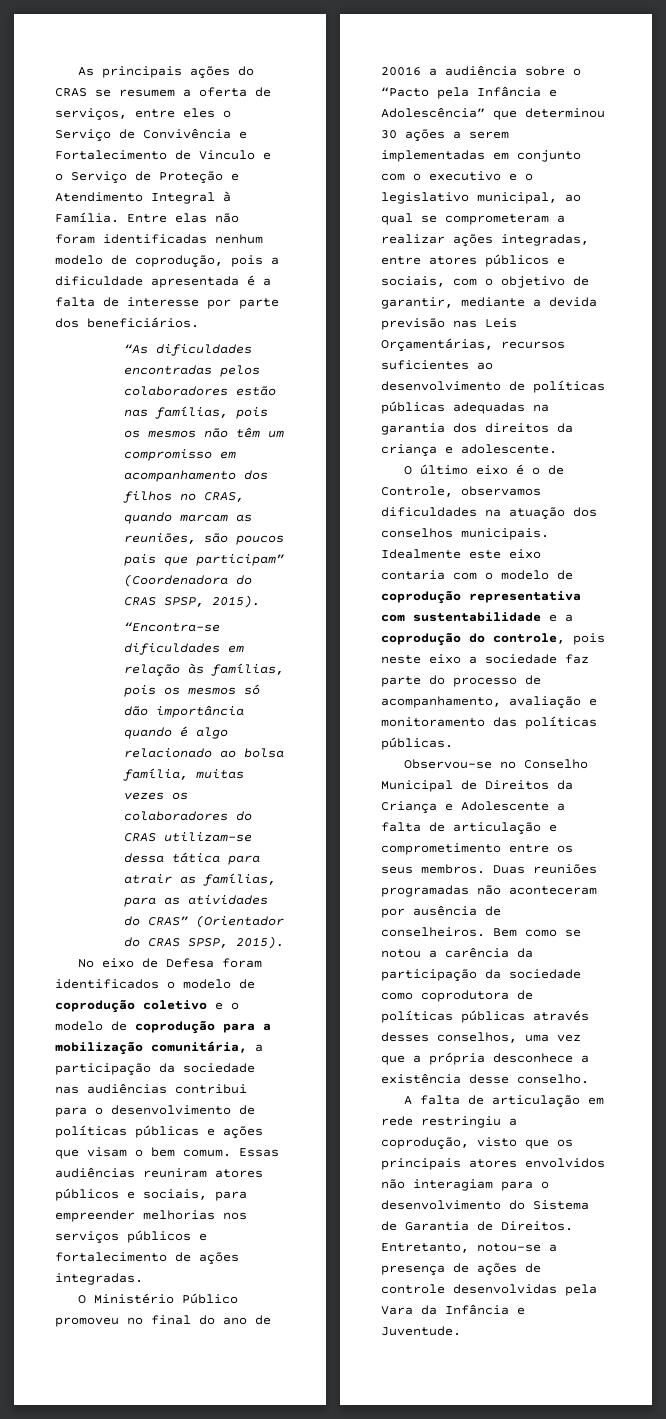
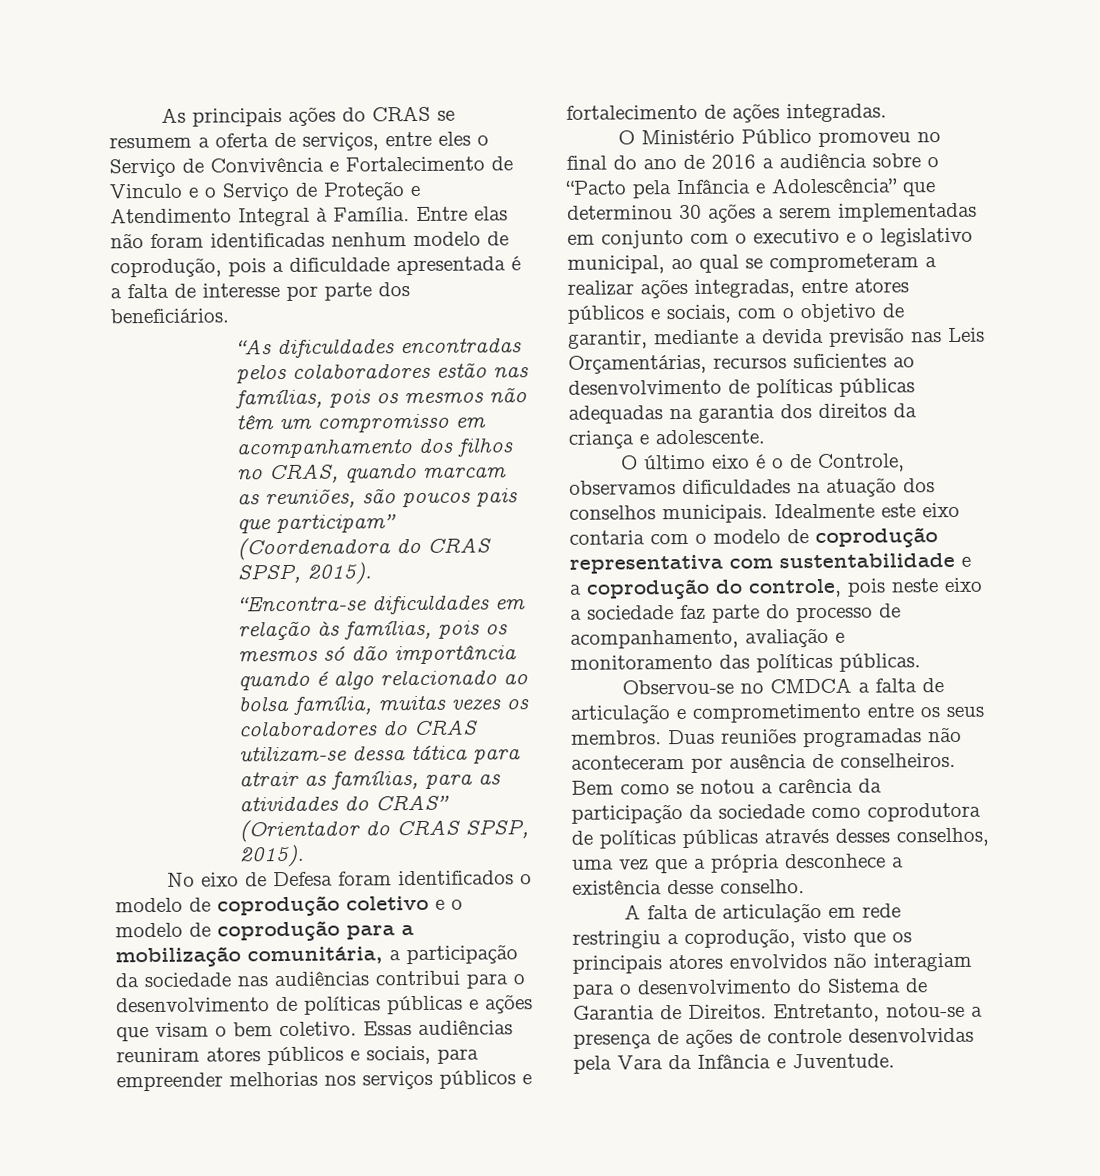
- No eixo de Defesa foram identificados o modelo de coprodução coletivo e o modelo de coprodução para a mobilização comunitária, a participação da sociedade nas audiências contribui para o desenvolvimento de políticas públicas e ações que visam o bem comum.
+ No eixo de Defesa foram identificados o modelo de coprodução coletivo e o modelo de coprodução para a mobilização comunitária, a participação da sociedade nas audiências contribui para o desenvolvimento de políticas públicas e ações que visam o bem coletivo.
- O Ministério Público promoveu no final do ano de 20016 a audiência sobre o “Pacto pela Infância e Adolescência” que determinou 30 ações a serem implementadas em conjunto com o executivo e o legislativo municipal, ao qual se comprometeram a realizar ações integradas, entre atores públicos e sociais, com o objetivo de garantir, mediante a devida previsão nas Leis Orçamentárias, recursos suficientes ao desenvolvimento de políticas públicas adequadas na garantia dos direitos da criança e adolescente.
+ O Ministério Público promoveu no final do ano de 2016 a audiência sobre o “Pacto pela Infância e Adolescência” que determinou 30 ações a serem implementadas em conjunto com o executivo e o legislativo municipal, ao qual se comprometeram a realizar ações integradas, entre atores públicos e sociais, com o objetivo de garantir, mediante a devida previsão nas Leis Orçamentárias, recursos suficientes ao desenvolvimento de políticas públicas adequadas na garantia dos direitos da criança e adolescente.
- Observou-se no Conselho Municipal de Direitos da Criança e Adolescente a falta de articulação e comprometimento entre os seus membros.
+ Observou-se no CMDCA a falta de articulação e comprometimento entre os seus membros.

